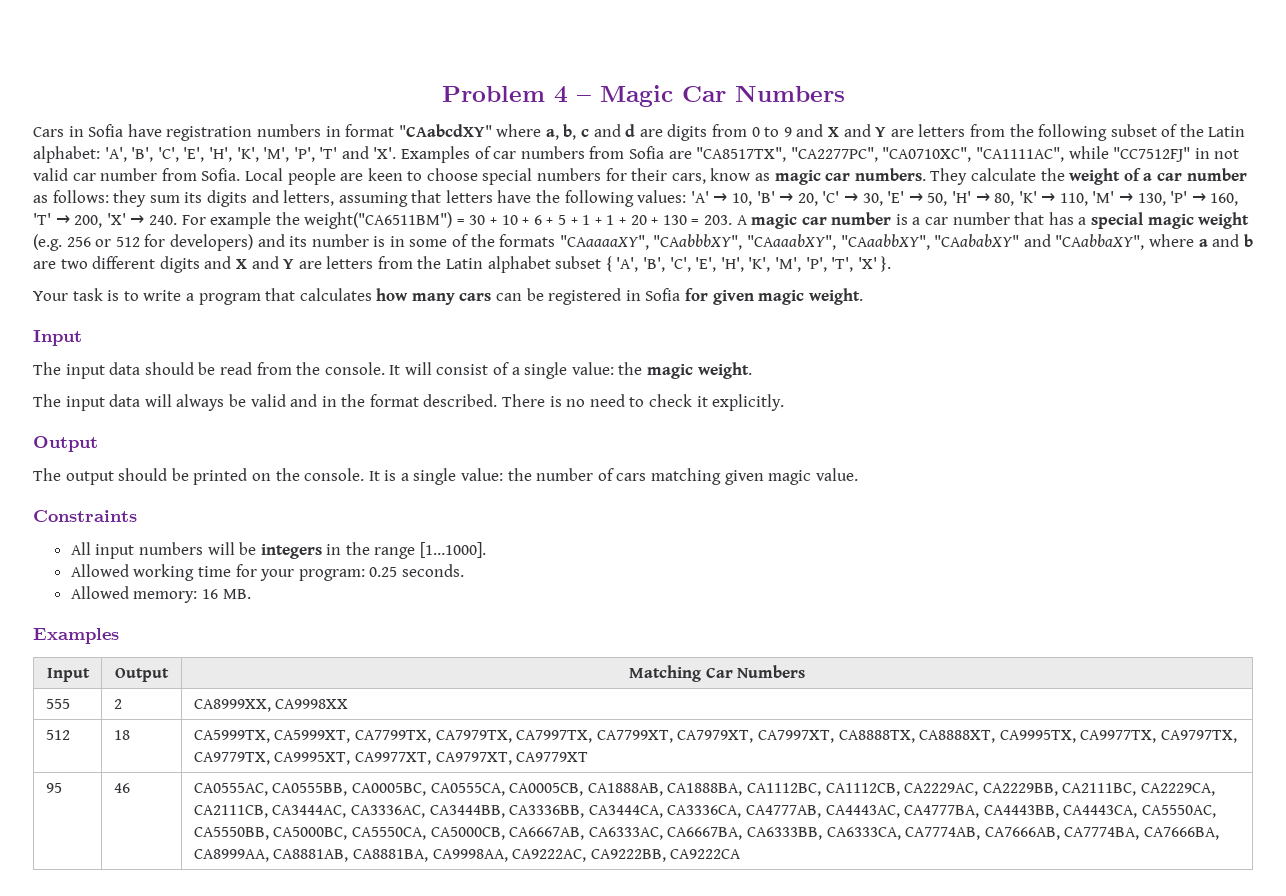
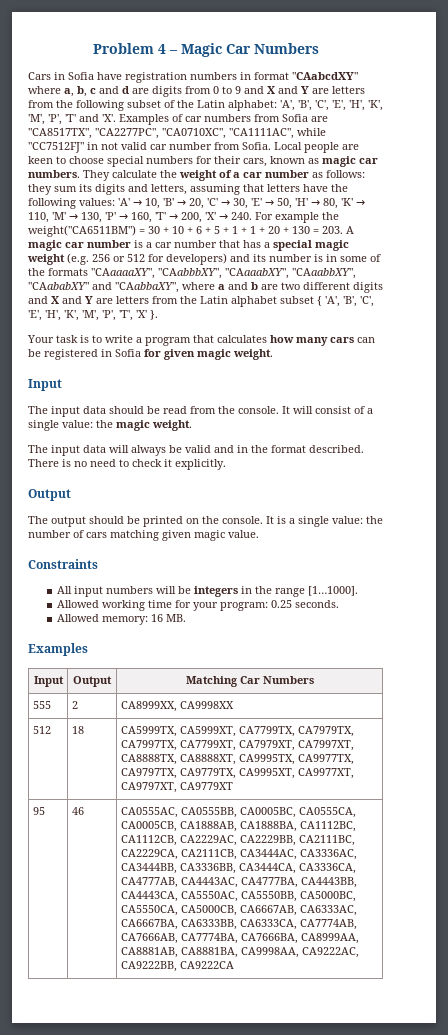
- Local people are keen to choose special numbers for their cars, know as magic car numbers.
+ Local people are keen to choose special numbers for their cars, known as magic car numbers.

